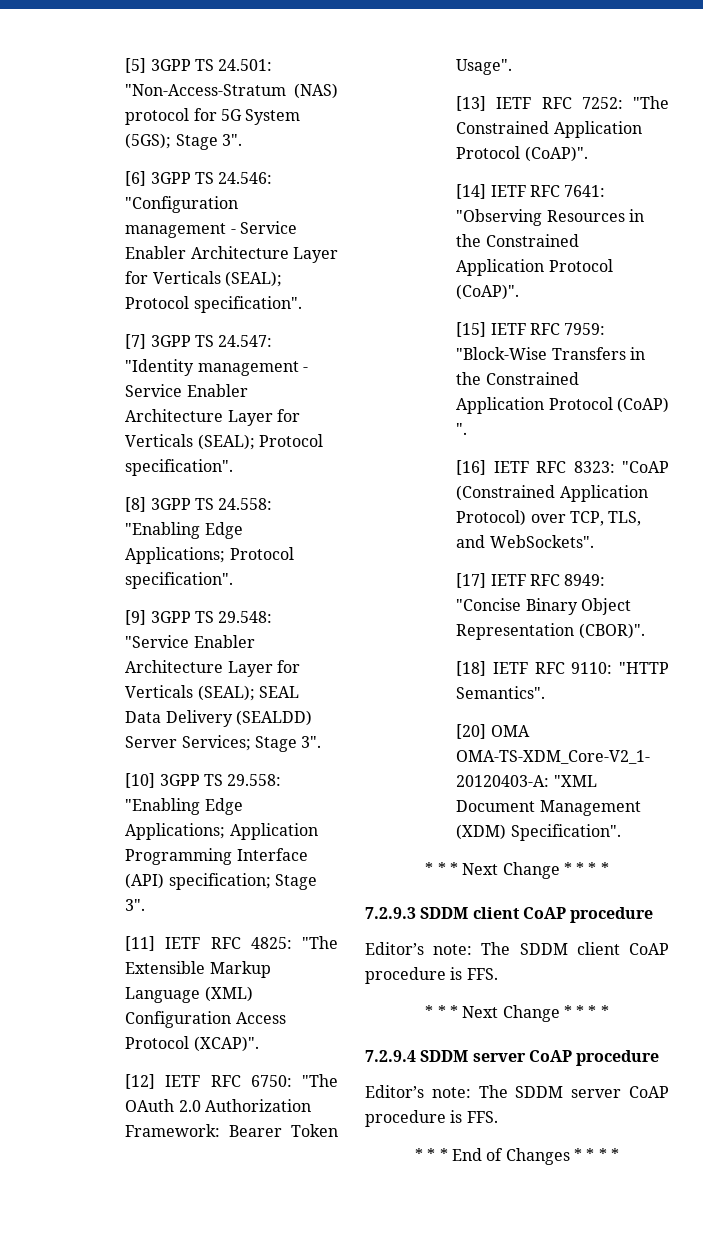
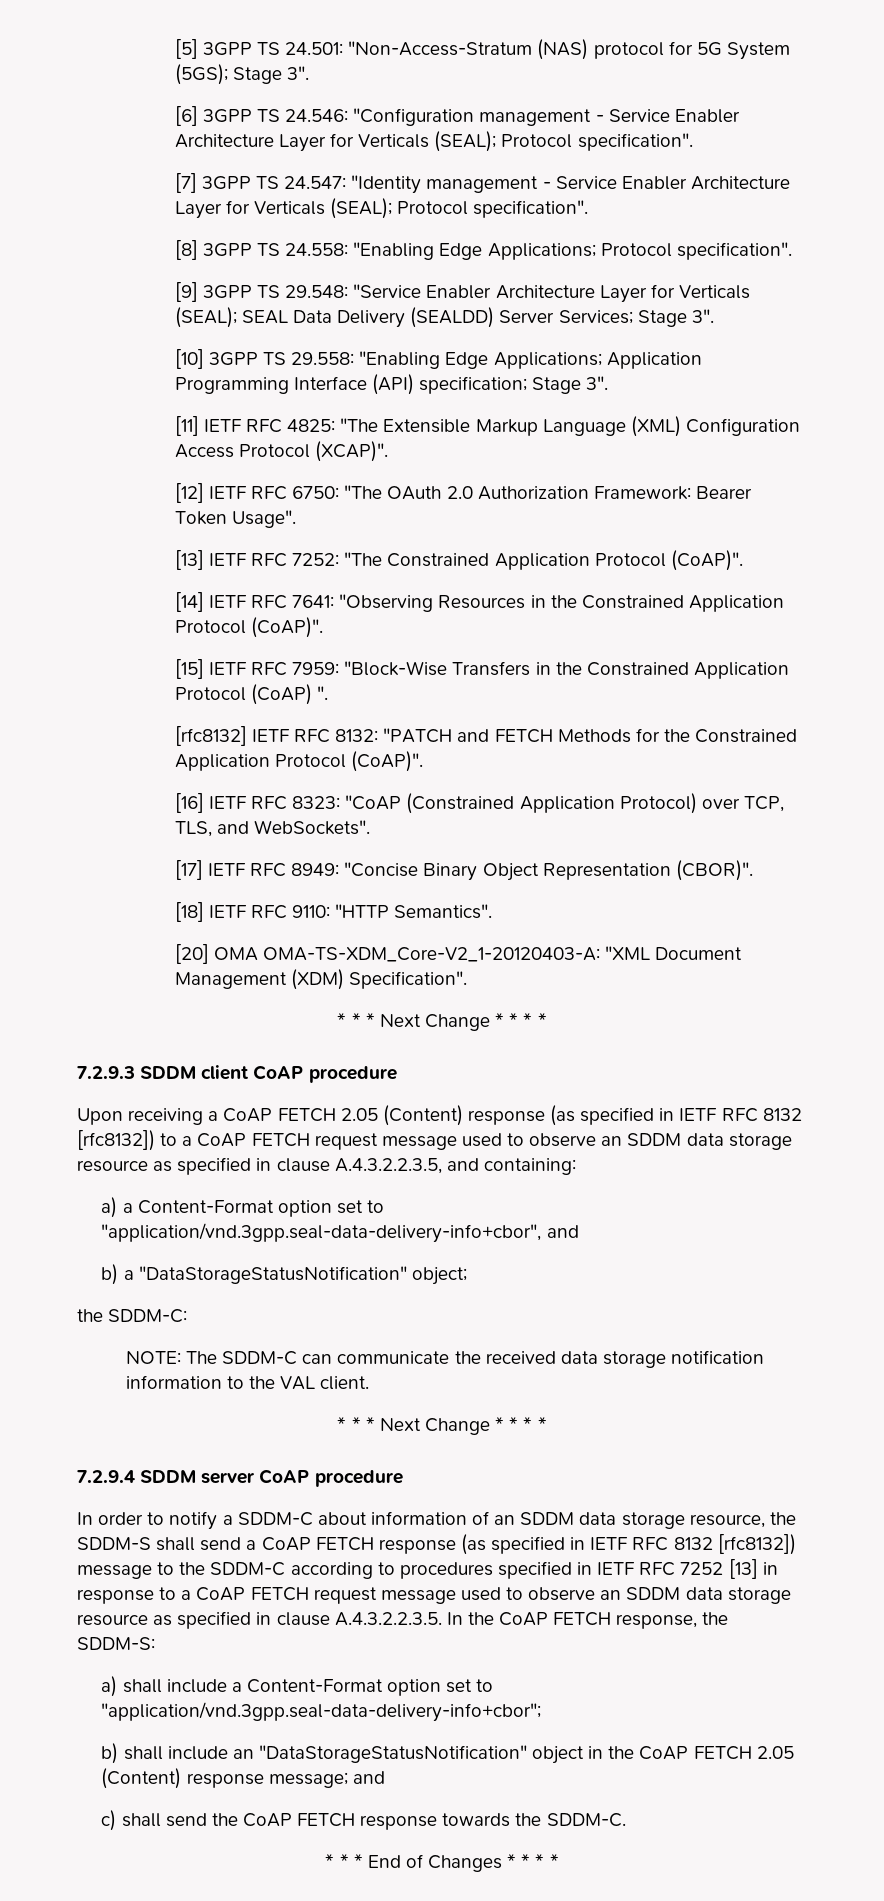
+ [rfc8132] IETF RFC 8132: "PATCH and FETCH Methods for the Constrained Application Protocol (CoAP)".
- Editor’s note: The SDDM client CoAP procedure is FFS.
+ Upon receiving a CoAP FETCH 2.05 (Content) response (as specified in IETF RFC 8132 [rfc8132]) to a CoAP FETCH request message used to observe an SDDM data storage resource as specified in clause A.4.3.2.2.3.5, and containing:
+ a) a Content-Format option set to "application/vnd.3gpp.seal-data-delivery-info+cbor", and
+ b) a "DataStorageStatusNotification" object;
+ the SDDM-C:
+ NOTE: The SDDM-C can communicate the received data storage notification information to the VAL client.
- Editor’s note: The SDDM server CoAP procedure is FFS.
+ In order to notify a SDDM-C about information of an SDDM data storage resource, the SDDM-S shall send a CoAP FETCH response (as specified in IETF RFC 8132 [rfc8132]) message to the SDDM-C according to procedures specified in IETF RFC 7252 [13] in response to a CoAP FETCH request message used to observe an SDDM data storage resource as specified in clause A.4.3.2.2.3.5. In the CoAP FETCH response, the SDDM-S:
+ a) shall include a Content-Format option set to "application/vnd.3gpp.seal-data-delivery-info+cbor";
+ b) shall include an "DataStorageStatusNotification" object in the CoAP FETCH 2.05 (Content) response message; and
+ c) shall send the CoAP FETCH response towards the SDDM-C.

